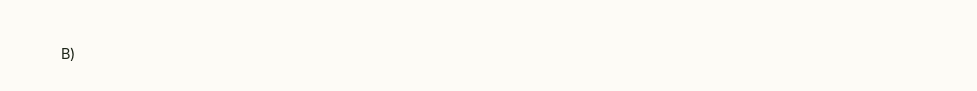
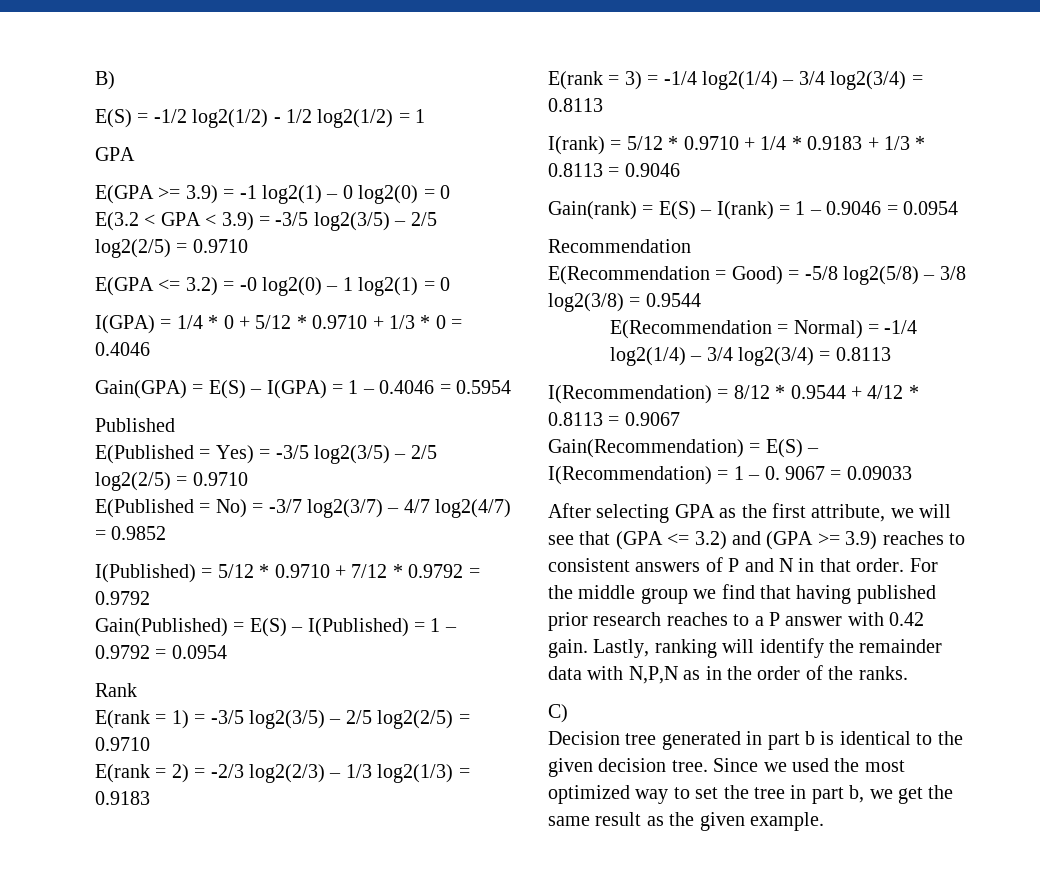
+ E(S) = -1/2 log2(1/2) - 1/2 log2(1/2) = 1
+ GPA
+ E(GPA >= 3.9) = -1 log2(1) – 0 log2(0) = 0
+ E(3.2 < GPA < 3.9) = -3/5 log2(3/5) – 2/5 log2(2/5) = 0.9710
+ E(GPA <= 3.2) = -0 log2(0) – 1 log2(1) = 0
+ I(GPA) = 1/4 * 0 + 5/12 * 0.9710 + 1/3 * 0 = 0.4046
+ Gain(GPA) = E(S) – I(GPA) = 1 – 0.4046 = 0.5954
+ Published
+ E(Published = Yes) = -3/5 log2(3/5) – 2/5 log2(2/5) = 0.9710
+ E(Published = No) = -3/7 log2(3/7) – 4/7 log2(4/7) = 0.9852
+ I(Published) = 5/12 * 0.9710 + 7/12 * 0.9792 = 0.9792
+ Gain(Published) = E(S) – I(Published) = 1 – 0.9792 = 0.0954
+ Rank
+ E(rank = 1) = -3/5 log2(3/5) – 2/5 log2(2/5) = 0.9710
+ E(rank = 2) = -2/3 log2(2/3) – 1/3 log2(1/3) = 0.9183
+ E(rank = 3) = -1/4 log2(1/4) – 3/4 log2(3/4) = 0.8113
+ I(rank) = 5/12 * 0.9710 + 1/4 * 0.9183 + 1/3 * 0.8113 = 0.9046
+ Gain(rank) = E(S) – I(rank) = 1 – 0.9046 = 0.0954
+ Recommendation
+ E(Recommendation = Good) = -5/8 log2(5/8) – 3/8 log2(3/8) = 0.9544
+ E(Recommendation = Normal) = -1/4 log2(1/4) – 3/4 log2(3/4) = 0.8113
+ I(Recommendation) = 8/12 * 0.9544 + 4/12 * 0.8113 = 0.9067
+ Gain(Recommendation) = E(S) – I(Recommendation) = 1 – 0. 9067 = 0.09033
+ After selecting GPA as the first attribute, we will see that (GPA <= 3.2) and (GPA >= 3.9) reaches to consistent answers of P and N in that order. For the middle group we find that having published prior research reaches to a P answer with 0.42 gain. Lastly, ranking will identify the remainder data with N,P,N as in the order of the ranks.
+ C)
+ Decision tree generated in part b is identical to the given decision tree. Since we used the most optimized way to set the tree in part b, we get the same result as the given example.

